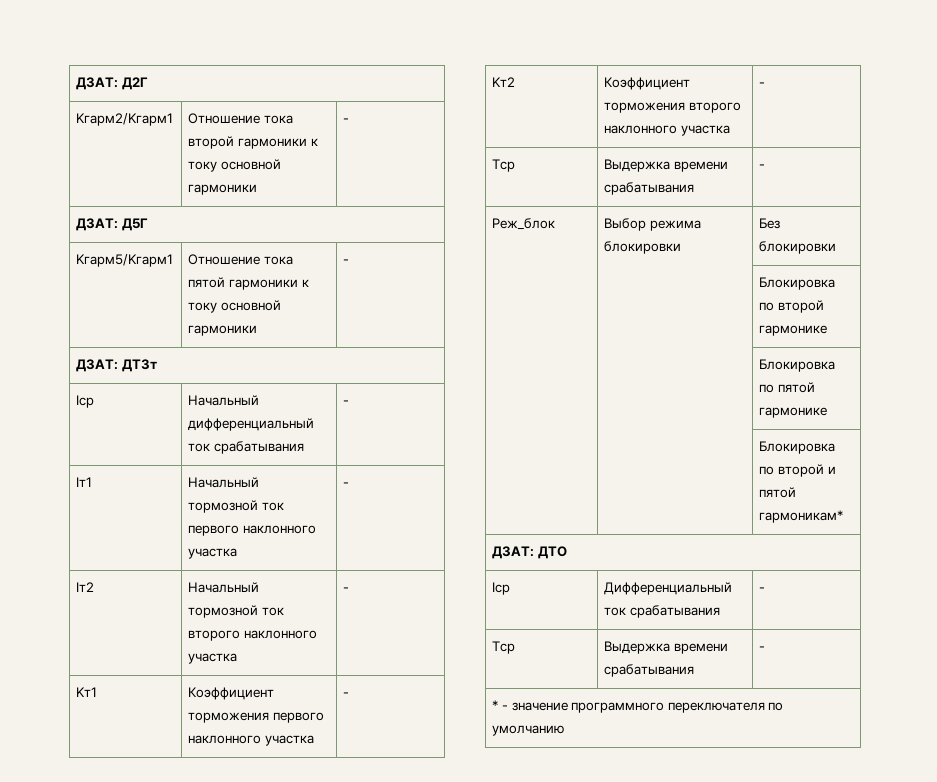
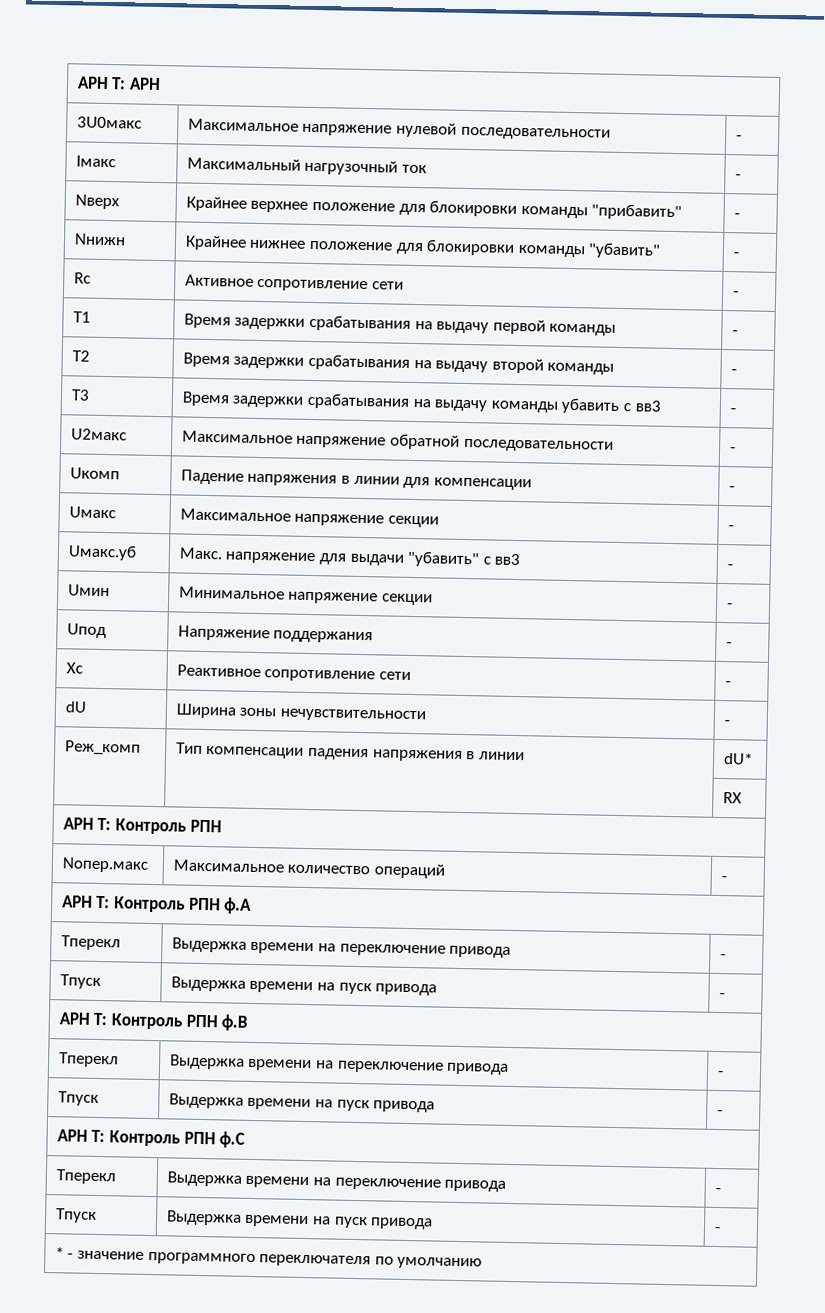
- ДЗАТ: Д2Г
- Kгарм2/Kгарм1 | Отношение тока второй гармоники к току основной гармоники | -
- ДЗАТ: Д5Г
- Kгарм5/Kгарм1 | Отношение тока пятой гармоники к току основной гармоники | -
- ДЗАТ: ДТЗт
- Iср | Начальный дифференциальный ток срабатывания | -
- Iт1 | Начальный тормозной ток первого наклонного участка | -
- Iт2 | Начальный тормозной ток второго наклонного участка | -
- Kт1 | Коэффициент торможения первого наклонного участка | -
- Kт2 | Коэффициент торможения второго наклонного участка | -
- Tср | Выдержка времени срабатывания | -
- Реж_блок | Выбор режима блокировки | Без блокировки
- | | Блокировка по второй гармонике
- | | Блокировка по пятой гармонике
- | | Блокировка по второй и пятой гармоникам*
- ДЗАТ: ДТО
- Iср | Дифференциальный ток срабатывания | -
- Tср | Выдержка времени срабатывания | -
+ АРН Т: АРН
+ 3U0макс | Максимальное напряжение нулевой последовательности | -
+ Iмакс | Максимальный нагрузочный ток | -
+ Nверх | Крайнее верхнее положение для блокировки команды "прибавить" | -
+ Nнижн | Крайнее нижнее положение для блокировки команды "убавить" | -
+ Rc | Активное сопротивление сети | -
+ T1 | Время задержки срабатывания на выдачу первой команды | -
+ T2 | Время задержки срабатывания на выдачу второй команды | -
+ T3 | Время задержки срабатывания на выдачу команды убавить с вв3 | -
+ U2макс | Максимальное напряжение обратной последовательности | -
+ Uкомп | Падение напряжения в линии для компенсации | -
+ Uмакс | Максимальное напряжение секции | -
+ Uмакс.уб | Макс. напряжение для выдачи "убавить" с вв3 | -
+ Uмин | Минимальное напряжение секции | -
+ Uпод | Напряжение поддержания | -
+ Xc | Реактивное сопротивление сети | -
+ dU | Ширина зоны нечувствительности | -
+ Реж_комп | Тип компенсации падения напряжения в линии | dU*
+ | | RX
+ АРН Т: Контроль РПН
+ Nопер.макс | Максимальное количество операций | -
+ АРН Т: Контроль РПН ф.А
+ Tперекл | Выдержка времени на переключение привода | -
+ Tпуск | Выдержка времени на пуск привода | -
+ АРН Т: Контроль РПН ф.В
+ Tперекл | Выдержка времени на переключение привода | -
+ Tпуск | Выдержка времени на пуск привода | -
+ АРН Т: Контроль РПН ф.С
+ Tперекл | Выдержка времени на переключение привода | -
+ Tпуск | Выдержка времени на пуск привода | -

